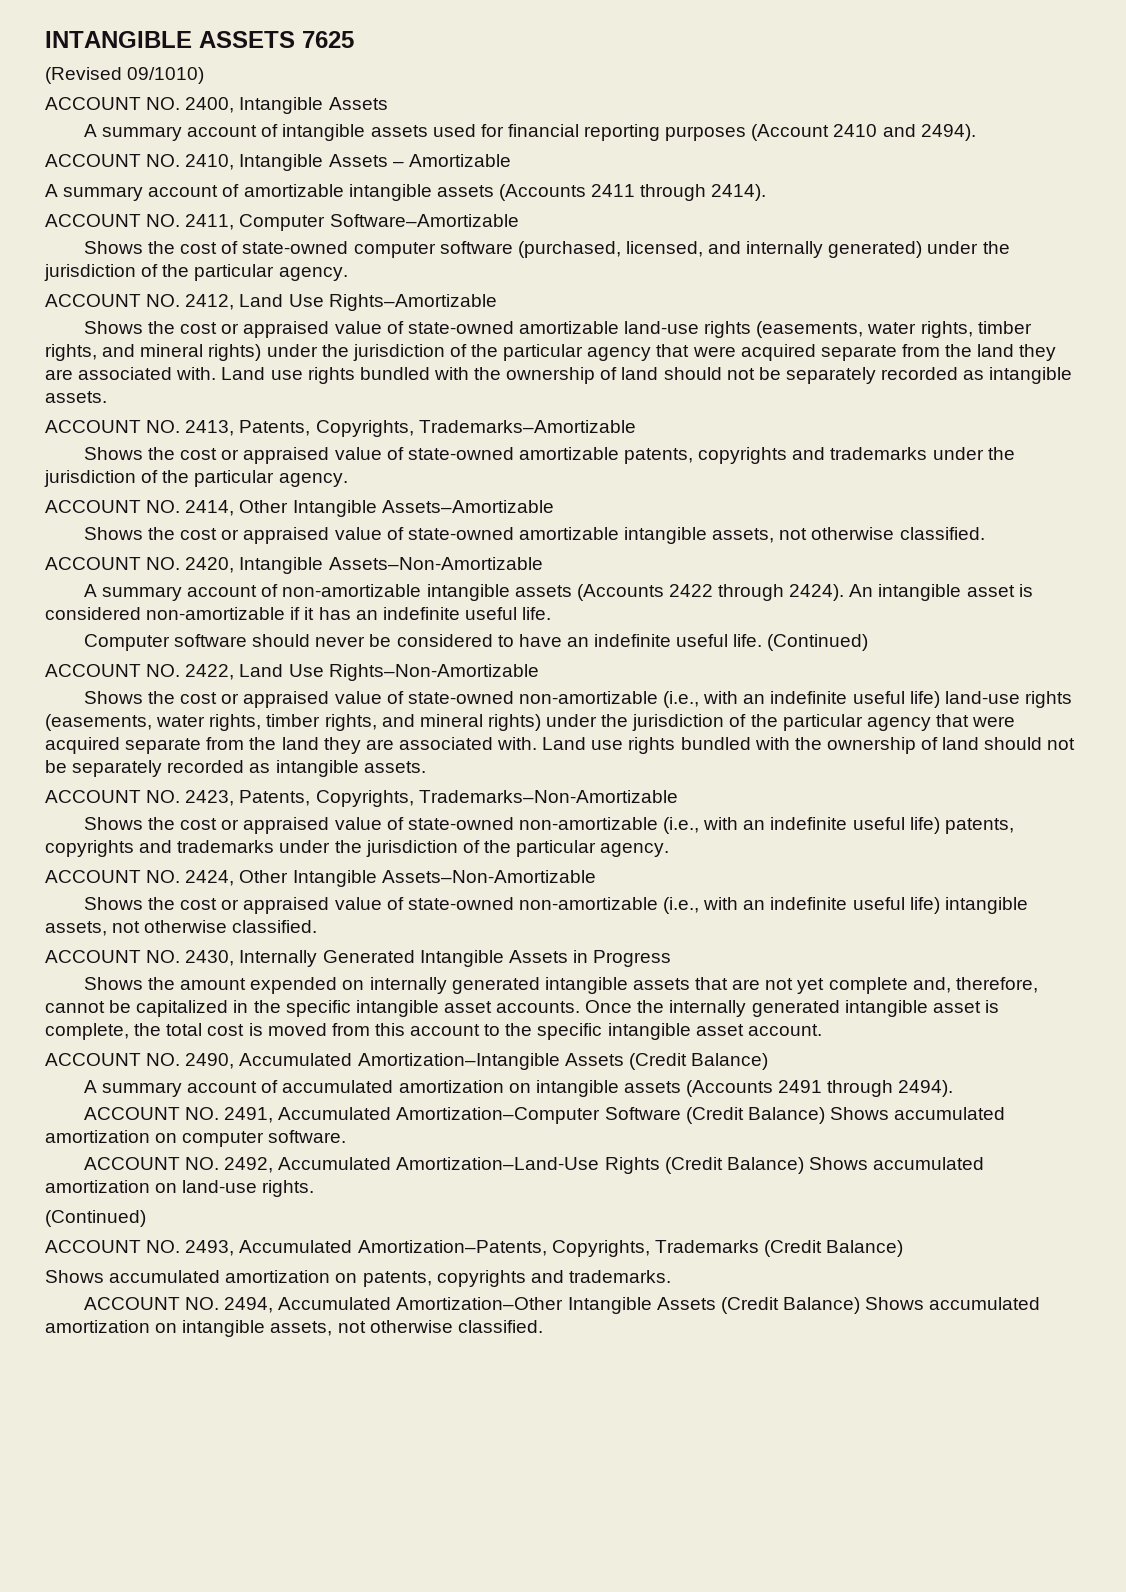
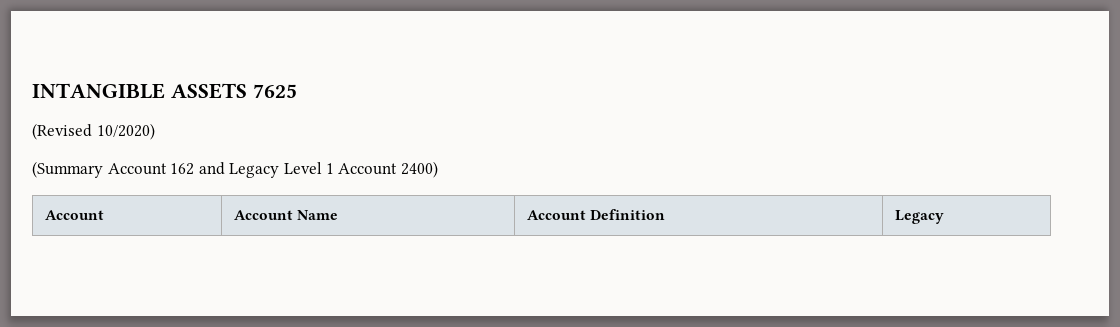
- (Revised 09/1010)
- ACCOUNT NO. 2400, Intangible Assets
- A summary account of intangible assets used for financial reporting purposes (Account 2410 and 2494).
- ACCOUNT NO. 2410, Intangible Assets – Amortizable
- A summary account of amortizable intangible assets (Accounts 2411 through 2414).
- ACCOUNT NO. 2411, Computer Software–Amortizable
- Shows the cost of state-owned computer software (purchased, licensed, and internally generated) under the jurisdiction of the particular agency.
- ACCOUNT NO. 2412, Land Use Rights–Amortizable
- Shows the cost or appraised value of state-owned amortizable land-use rights (easements, water rights, timber rights, and mineral rights) under the jurisdiction of the particular agency that were acquired separate from the land they are associated with. Land use rights bundled with the ownership of land should not be separately recorded as intangible assets.
- ACCOUNT NO. 2413, Patents, Copyrights, Trademarks–Amortizable
- Shows the cost or appraised value of state-owned amortizable patents, copyrights and trademarks under the jurisdiction of the particular agency.
- ACCOUNT NO. 2414, Other Intangible Assets–Amortizable
- Shows the cost or appraised value of state-owned amortizable intangible assets, not otherwise classified.
- ACCOUNT NO. 2420, Intangible Assets–Non-Amortizable
- A summary account of non-amortizable intangible assets (Accounts 2422 through 2424). An intangible asset is considered non-amortizable if it has an indefinite useful life.
- Computer software should never be considered to have an indefinite useful life. (Continued)
- ACCOUNT NO. 2422, Land Use Rights–Non-Amortizable
- Shows the cost or appraised value of state-owned non-amortizable (i.e., with an indefinite useful life) land-use rights (easements, water rights, timber rights, and mineral rights) under the jurisdiction of the particular agency that were acquired separate from the land they are associated with. Land use rights bundled with the ownership of land should not be separately recorded as intangible assets.
- ACCOUNT NO. 2423, Patents, Copyrights, Trademarks–Non-Amortizable
- Shows the cost or appraised value of state-owned non-amortizable (i.e., with an indefinite useful life) patents, copyrights and trademarks under the jurisdiction of the particular agency.
- ACCOUNT NO. 2424, Other Intangible Assets–Non-Amortizable
- Shows the cost or appraised value of state-owned non-amortizable (i.e., with an indefinite useful life) intangible assets, not otherwise classified.
- ACCOUNT NO. 2430, Internally Generated Intangible Assets in Progress
- Shows the amount expended on internally generated intangible assets that are not yet complete and, therefore, cannot be capitalized in the specific intangible asset accounts. Once the internally generated intangible asset is complete, the total cost is moved from this account to the specific intangible asset account.
- ACCOUNT NO. 2490, Accumulated Amortization–Intangible Assets (Credit Balance)
- A summary account of accumulated amortization on intangible assets (Accounts 2491 through 2494).
- ACCOUNT NO. 2491, Accumulated Amortization–Computer Software (Credit Balance) Shows accumulated amortization on computer software.
- ACCOUNT NO. 2492, Accumulated Amortization–Land-Use Rights (Credit Balance) Shows accumulated amortization on land-use rights.
- (Continued)
- ACCOUNT NO. 2493, Accumulated Amortization–Patents, Copyrights, Trademarks (Credit Balance)
- Shows accumulated amortization on patents, copyrights and trademarks.
- ACCOUNT NO. 2494, Accumulated Amortization–Other Intangible Assets (Credit Balance) Shows accumulated amortization on intangible assets, not otherwise classified.
+ (Revised 10/2020)
+ (Summary Account 162 and Legacy Level 1 Account 2400)
+ Account | Account Name | Account Definition | Legacy

